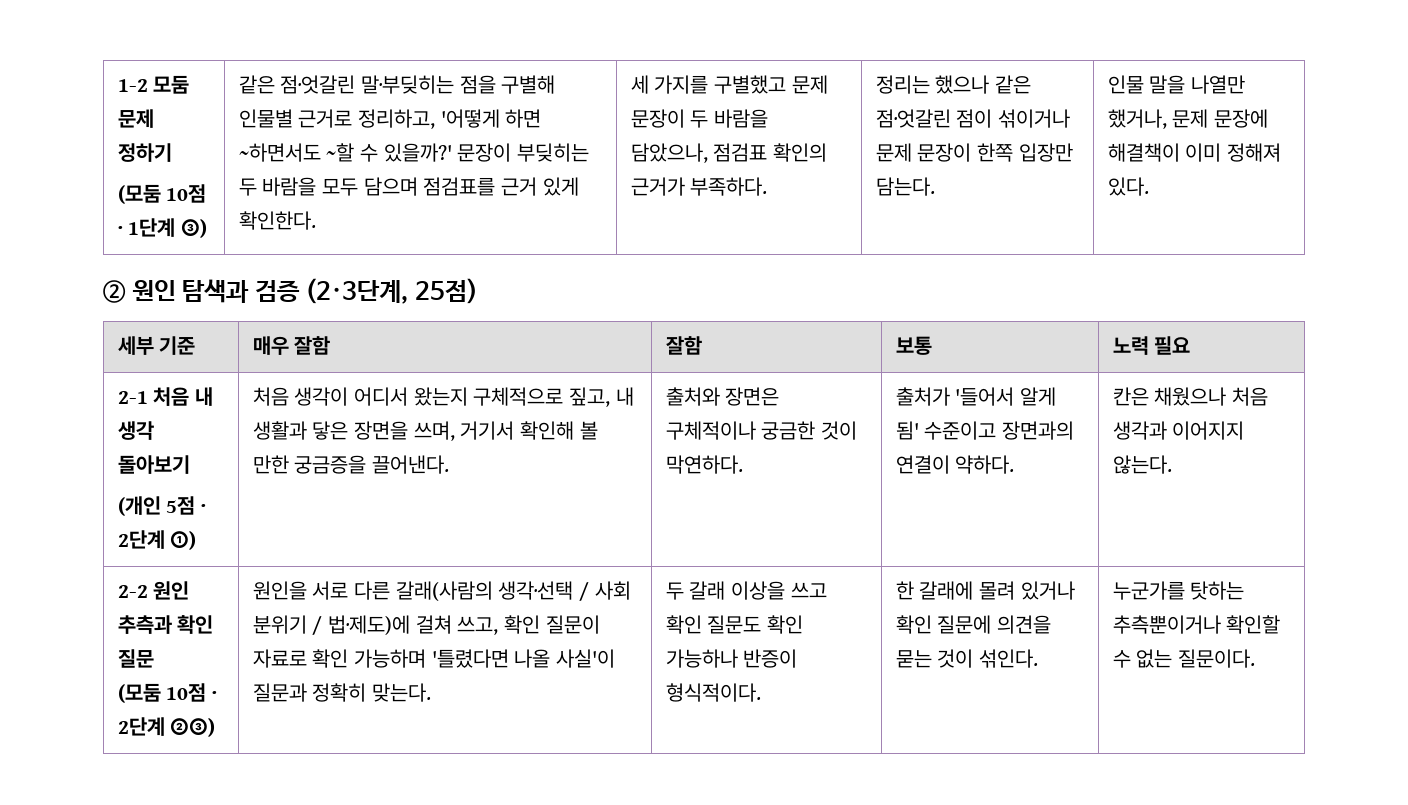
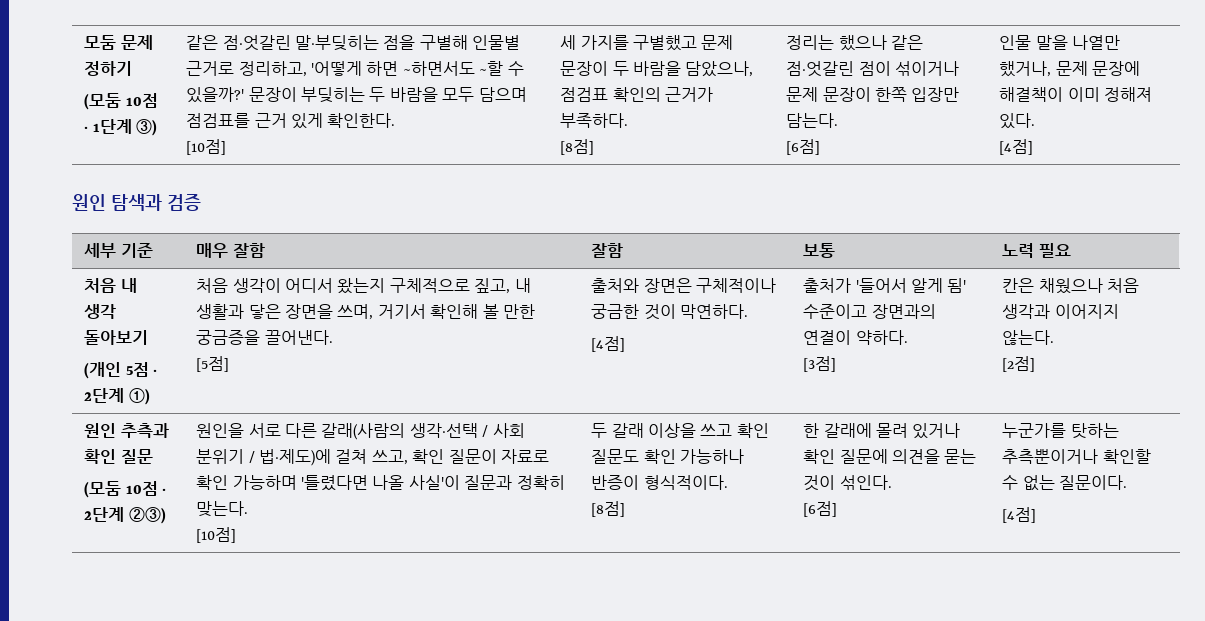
- 1-2 모둠 문제 정하기
+ 모둠 문제 정하기
  문장이 부딪히는 두 바람을 모두 담으며 점검표를 근거 있게 확인한다.
+ [10점]
  세 가지를 구별했고 문제 문장이 두 바람을 담았으나, 점검표 확인의 근거가 부족하다.
+ [8점]
  정리는 했으나 같은 점·엇갈린 점이 섞이거나 문제 문장이 한쪽 입장만 담는다.
+ [6점]
  인물 말을 나열만 했거나, 문제 문장에 해결책이 이미 정해져 있다.
- ② 원인 탐색과 검증 (2·3단계, 25점)
+ [4점]
+ 원인 탐색과 검증
- 2-1 처음 내 생각 돌아보기
+ 처음 내 생각 돌아보기
+ [5점]
  출처와 장면은 구체적이나 궁금한 것이 막연하다.
+ [4점]
+ [3점]
- 2-2 원인 추측과 확인 질문
+ [2점]
+ 원인 추측과 확인 질문
  원인을 서로 다른 갈래(사람의 생각·선택 / 사회 분위기 / 법·제도)에 걸쳐 쓰고, 확인 질문이 자료로 확인 가능하며 '틀렸다면 나올 사실'이 질문과 정확히 맞는다.
+ [10점]
  두 갈래 이상을 쓰고 확인 질문도 확인 가능하나 반증이 형식적이다.
+ [8점]
  한 갈래에 몰려 있거나 확인 질문에 의견을 묻는 것이 섞인다.
+ [6점]
  누군가를 탓하는 추측뿐이거나 확인할 수 없는 질문이다.
+ [4점]

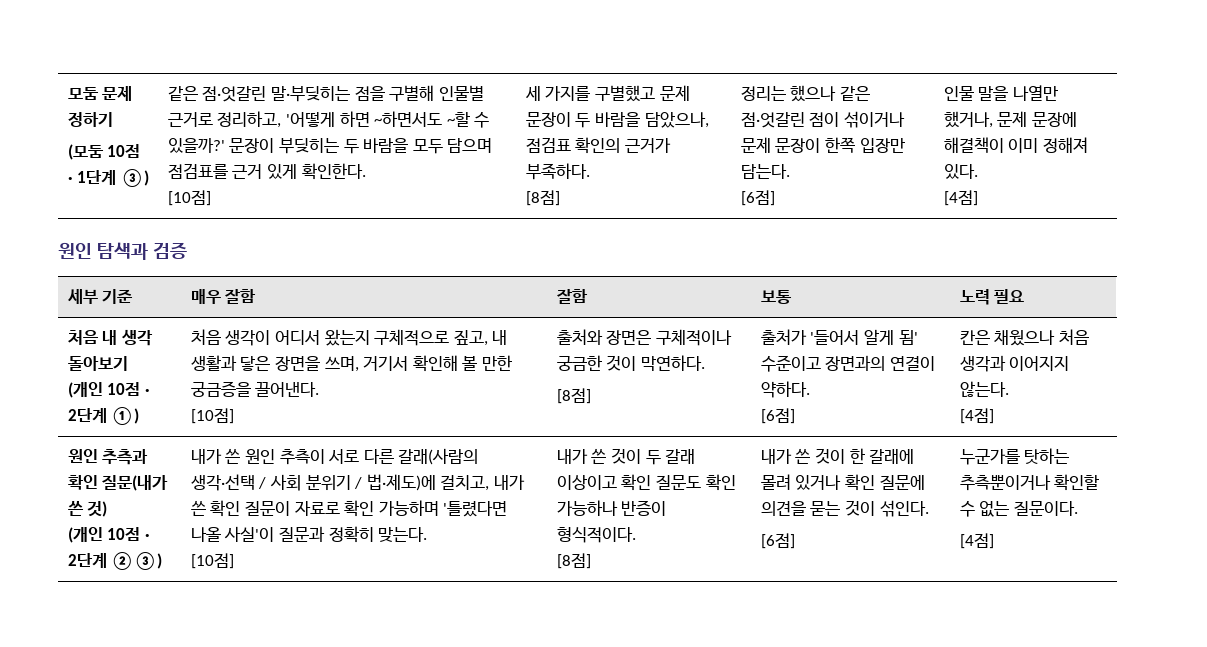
- (개인 5점 · 2단계 ①)
+ (개인 10점 · 2단계 ①)
  처음 생각이 어디서 왔는지 구체적으로 짚고, 내 생활과 닿은 장면을 쓰며, 거기서 확인해 볼 만한 궁금증을 끌어낸다.
- [5점]
+ [10점]
  출처와 장면은 구체적이나 궁금한 것이 막연하다.
- [4점]
+ [8점]
  출처가 '들어서 알게 됨' 수준이고 장면과의 연결이 약하다.
- [3점]
+ [6점]
  칸은 채웠으나 처음 생각과 이어지지 않는다.
- [2점]
+ [4점]
- 원인 추측과 확인 질문
- (모둠 10점 · 2단계 ②③)
+ 원인 추측과 확인 질문(내가 쓴 것)
+ (개인 10점 · 2단계 ②③)
- 원인을 서로 다른 갈래(사람의 생각·선택 / 사회 분위기 / 법·제도)에 걸쳐 쓰고, 확인 질문이 자료로 확인 가능하며 '틀렸다면 나올 사실'이 질문과 정확히 맞는다.
+ 내가 쓴 원인 추측이 서로 다른 갈래(사람의 생각·선택 / 사회 분위기 / 법·제도)에 걸치고, 내가 쓴 확인 질문이 자료로 확인 가능하며 '틀렸다면 나올 사실'이 질문과 정확히 맞는다.
- 두 갈래 이상을 쓰고 확인 질문도 확인 가능하나 반증이 형식적이다.
+ 내가 쓴 것이 두 갈래 이상이고 확인 질문도 확인 가능하나 반증이 형식적이다.
- 한 갈래에 몰려 있거나 확인 질문에 의견을 묻는 것이 섞인다.
+ 내가 쓴 것이 한 갈래에 몰려 있거나 확인 질문에 의견을 묻는 것이 섞인다.

